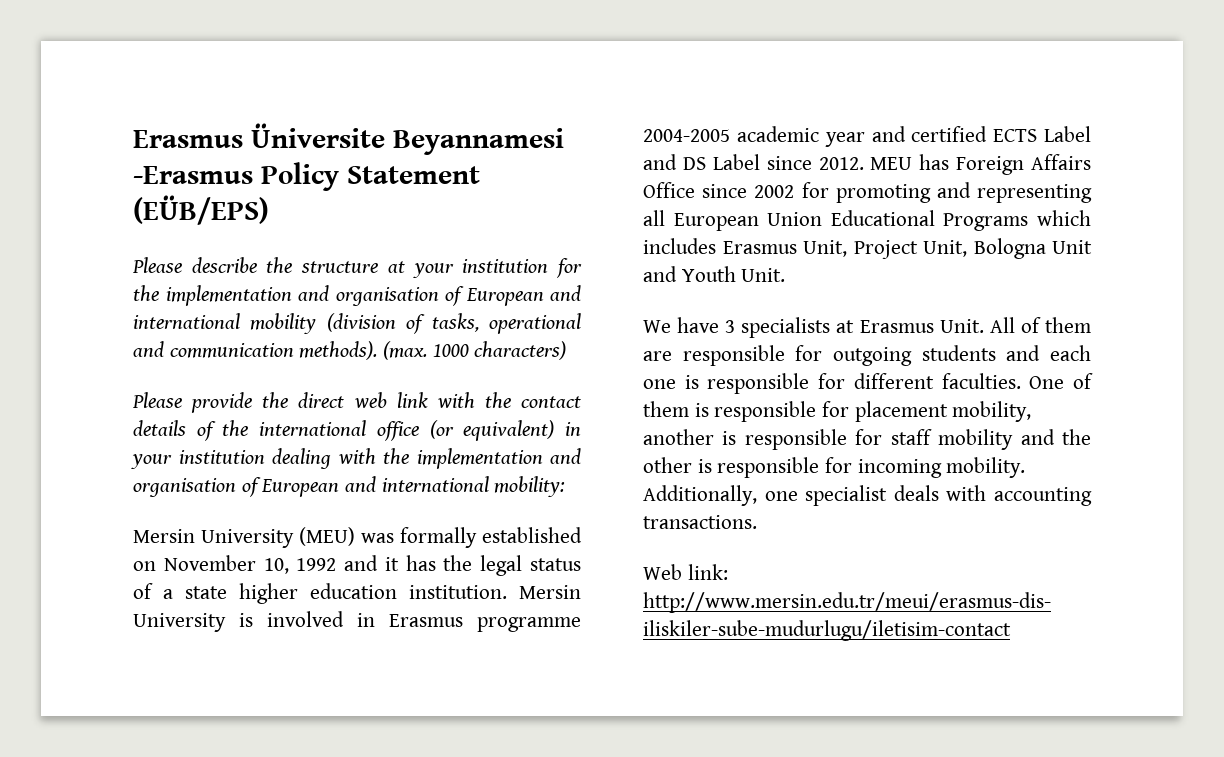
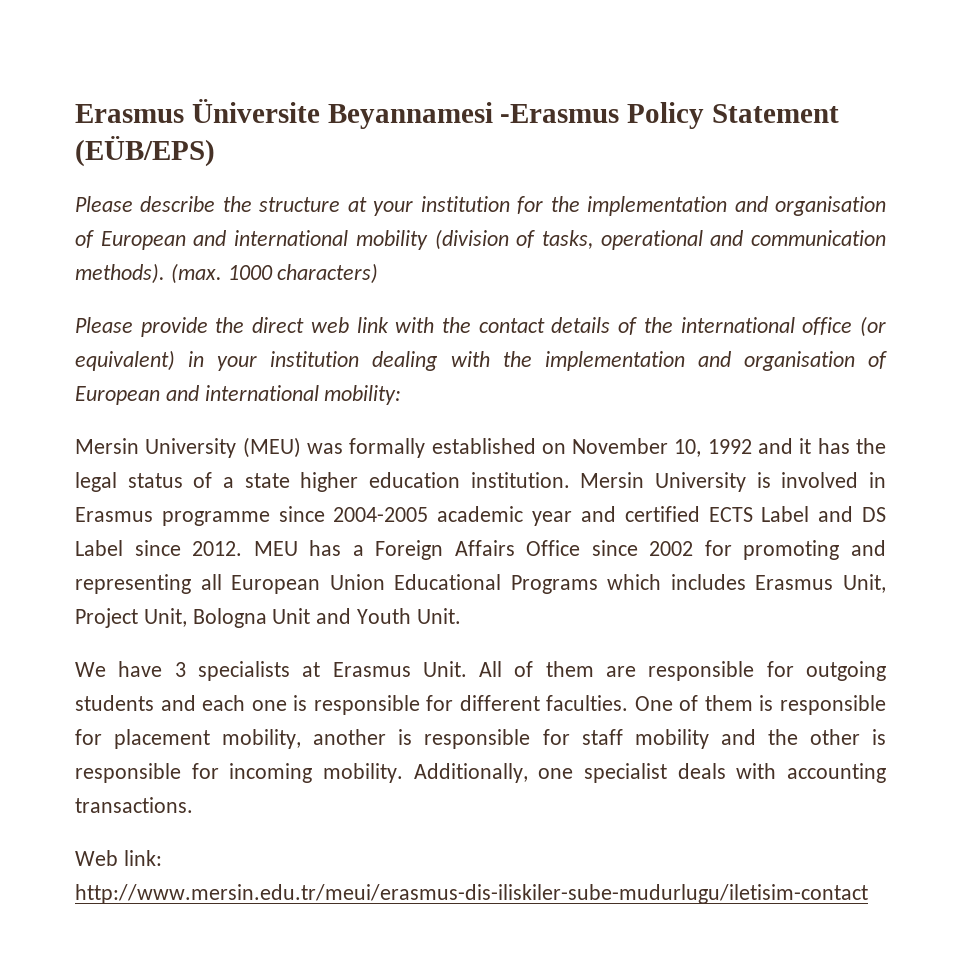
- Mersin University is involved in Erasmus programme 2004-2005 academic year and certified ECTS Label and DS Label since 2012.
+ Mersin University is involved in Erasmus programme since 2004-2005 academic year and certified ECTS Label and DS Label since 2012.
- MEU has Foreign Affairs Office since 2002 for promoting and representing all European Union Educational Programs which includes Erasmus Unit, Project Unit, Bologna Unit and Youth Unit.
+ MEU has a Foreign Affairs Office since 2002 for promoting and representing all European Union Educational Programs which includes Erasmus Unit, Project Unit, Bologna Unit and Youth Unit.

